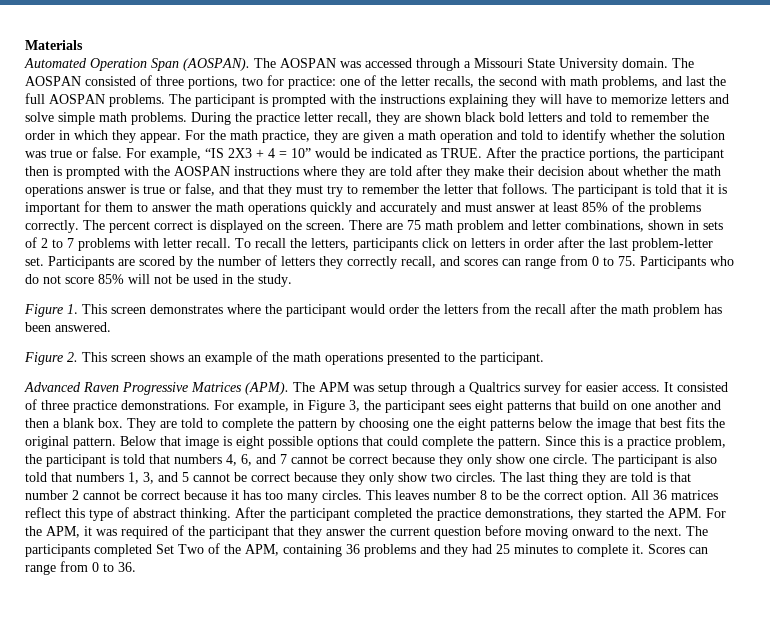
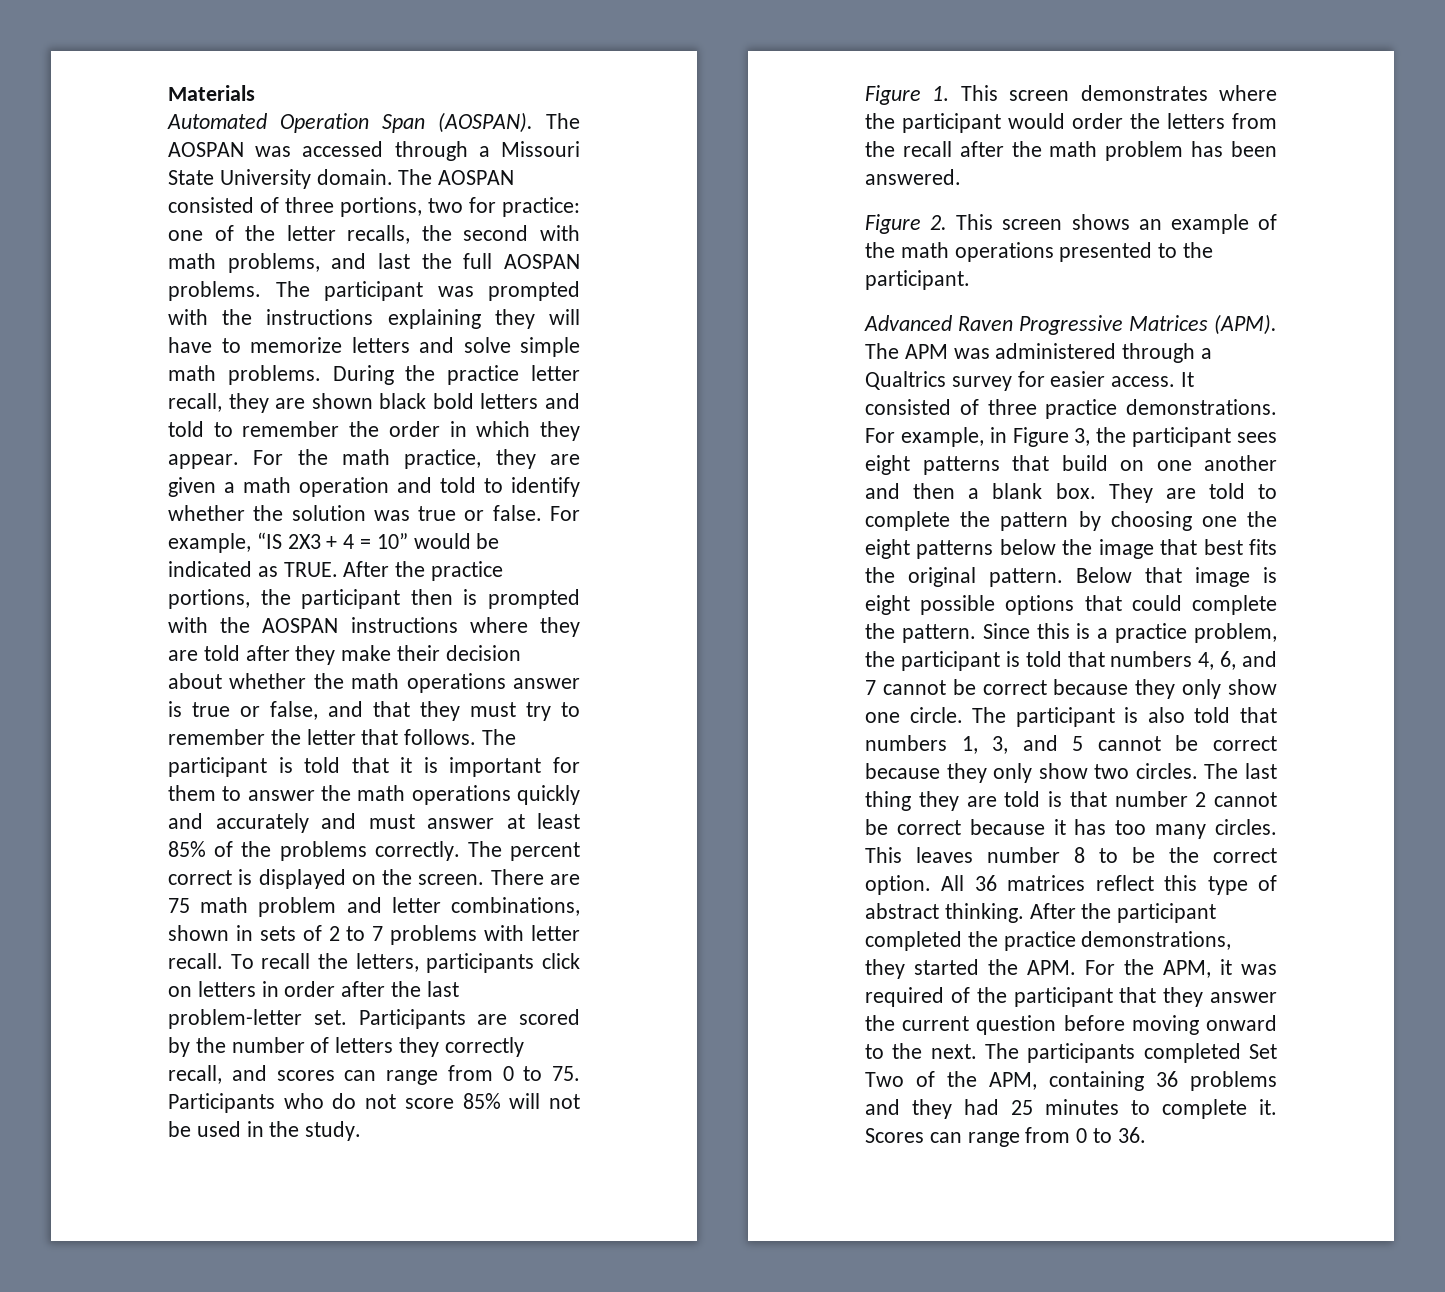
- The participant is prompted with the instructions explaining they will have to memorize letters and solve simple math problems.
+ The participant was prompted with the instructions explaining they will have to memorize letters and solve simple math problems.
- The APM was setup through a Qualtrics survey for easier access.
+ The APM was administered through a Qualtrics survey for easier access.

